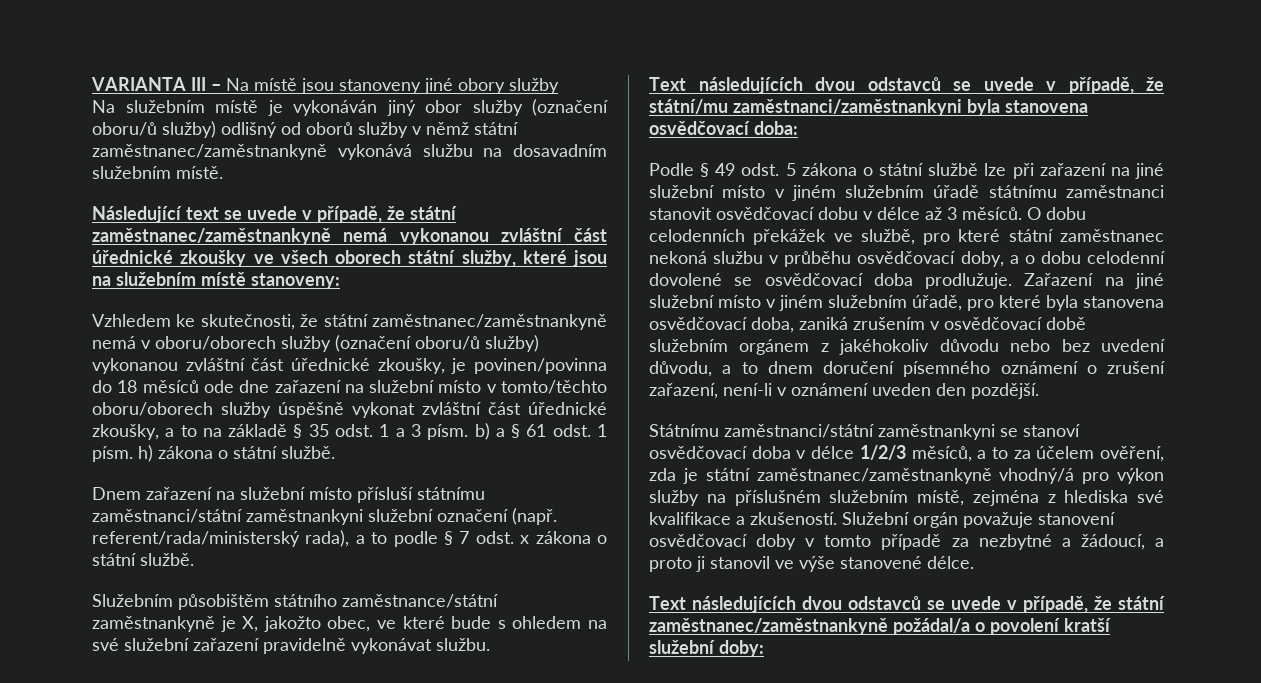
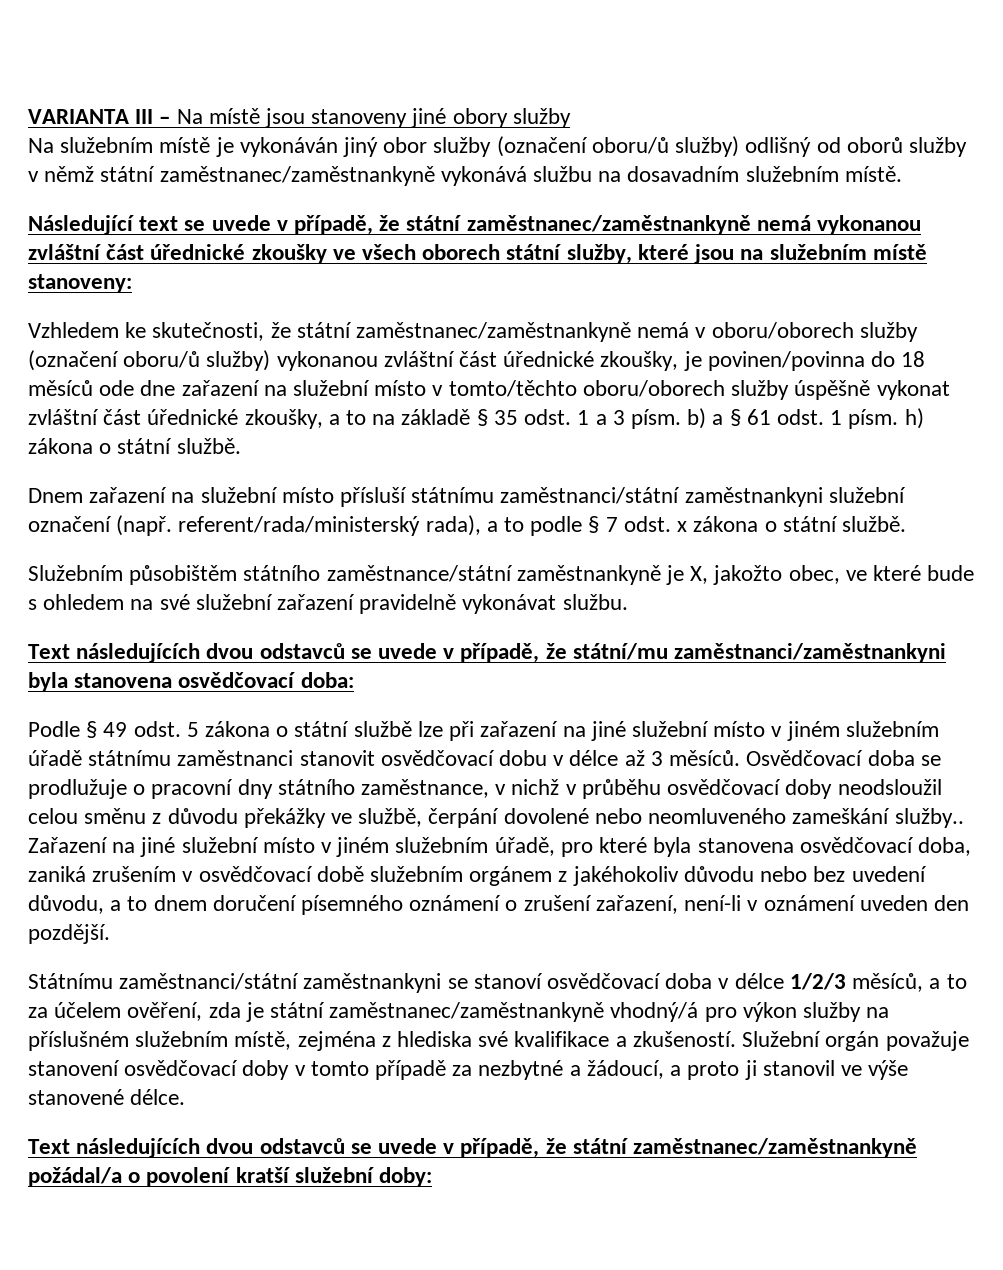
- O dobu celodenních překážek ve službě, pro které státní zaměstnanec nekoná službu v průběhu osvědčovací doby, a o dobu celodenní dovolené se osvědčovací doba prodlužuje.
+ Osvědčovací doba se prodlužuje o pracovní dny státního zaměstnance, v nichž v průběhu osvědčovací doby neodsloužil celou směnu z důvodu překážky ve službě, čerpání dovolené nebo neomluveného zameškání služby..

